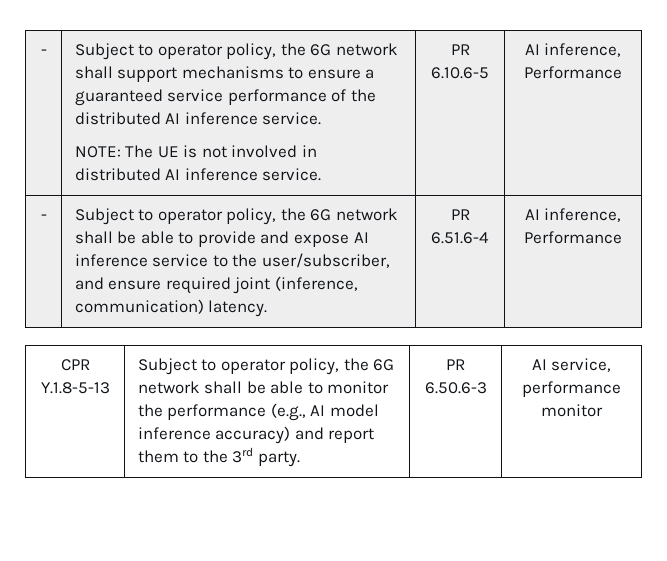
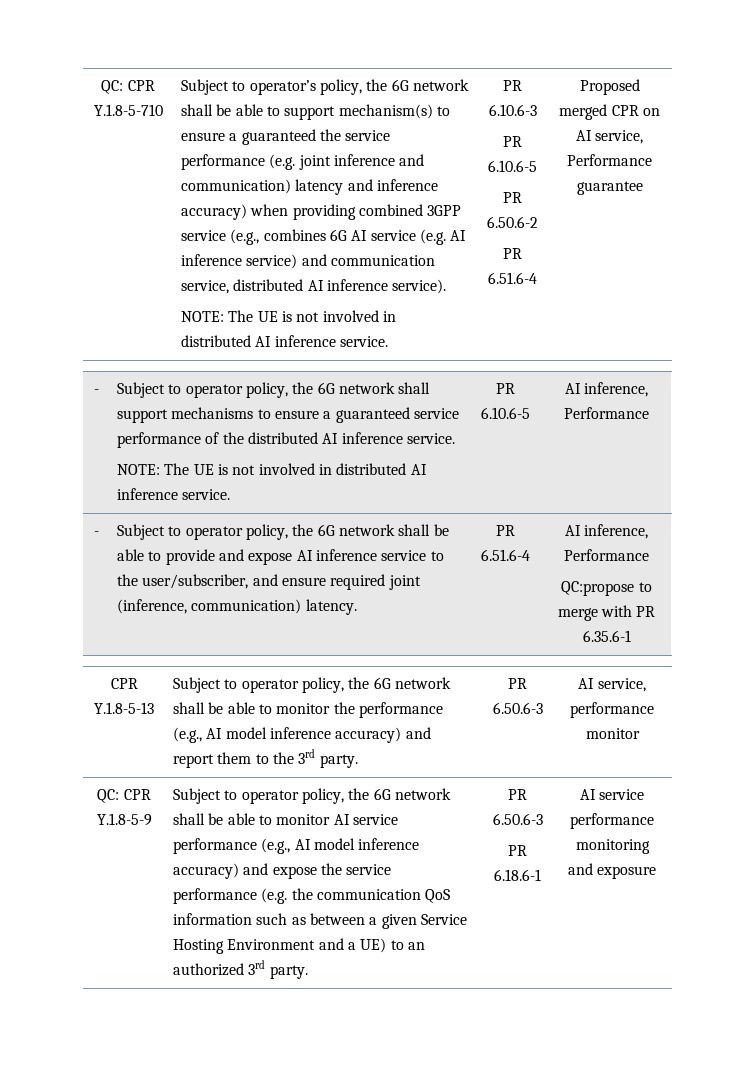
+ QC: CPR Y.1.8-5-710 | Subject to operator’s policy, the 6G network shall be able to support mechanism(s) to ensure a guaranteed the service performance (e.g. joint inference and communication) latency and inference accuracy) when providing combined 3GPP service (e.g., combines 6G AI service (e.g. AI inference service) and communication service, distributed AI inference service).
+ NOTE: The UE is not involved in distributed AI inference service. | PR 6.10.6-3
+ PR 6.10.6-5
+ PR 6.50.6-2
+ PR 6.51.6-4 | Proposed merged CPR on AI service, Performance guarantee
  - | Subject to operator policy, the 6G network shall be able to provide and expose AI inference service to the user/subscriber, and ensure required joint (inference, communication) latency. | PR 6.51.6-4 | AI inference, Performance
+ QC:propose to merge with PR 6.35.6-1
+ QC: CPR Y.1.8-5-9 | Subject to operator policy, the 6G network shall be able to monitor AI service performance (e.g., AI model inference accuracy) and expose the service performance (e.g. the communication QoS information such as between a given Service Hosting Environment and a UE) to an authorized 3rd party. | PR 6.50.6-3
+ PR 6.18.6-1 | AI service performance monitoring and exposure

